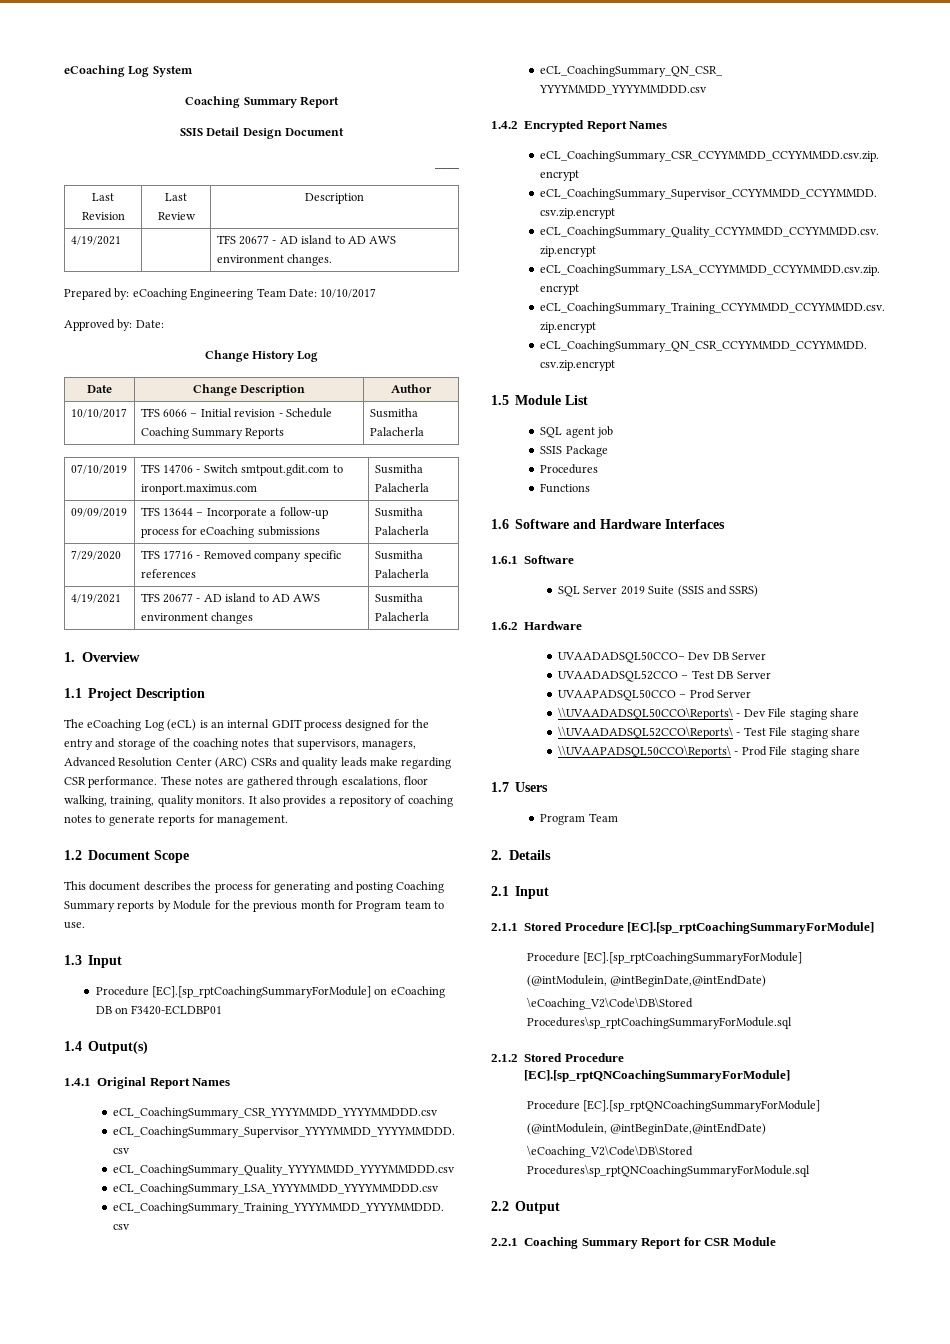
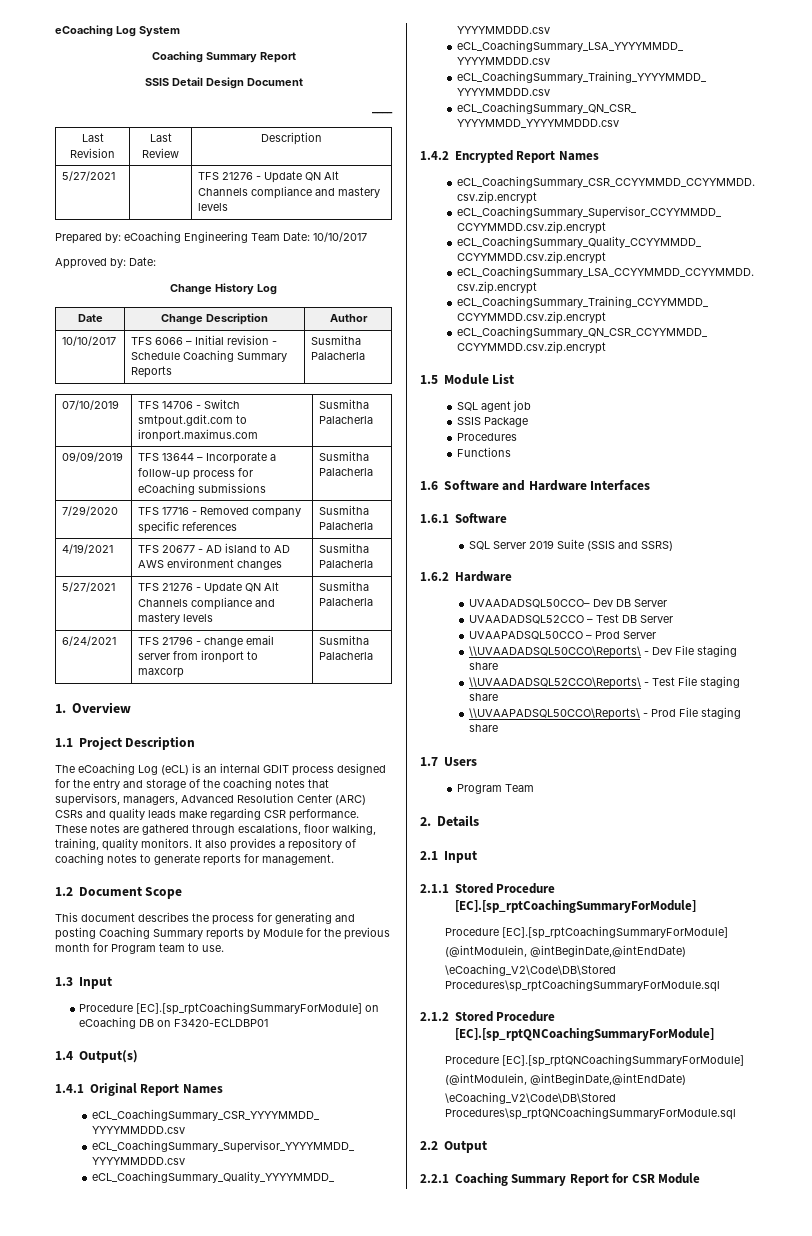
- 4/19/2021 | | TFS 20677 - AD island to AD AWS environment changes.
+ 5/27/2021 | | TFS 21276 - Update QN Alt Channels compliance and mastery levels
+ 5/27/2021 | TFS 21276 - Update QN Alt Channels compliance and mastery levels | Susmitha Palacherla
+ 6/24/2021 | TFS 21796 - change email server from ironport to maxcorp | Susmitha Palacherla

